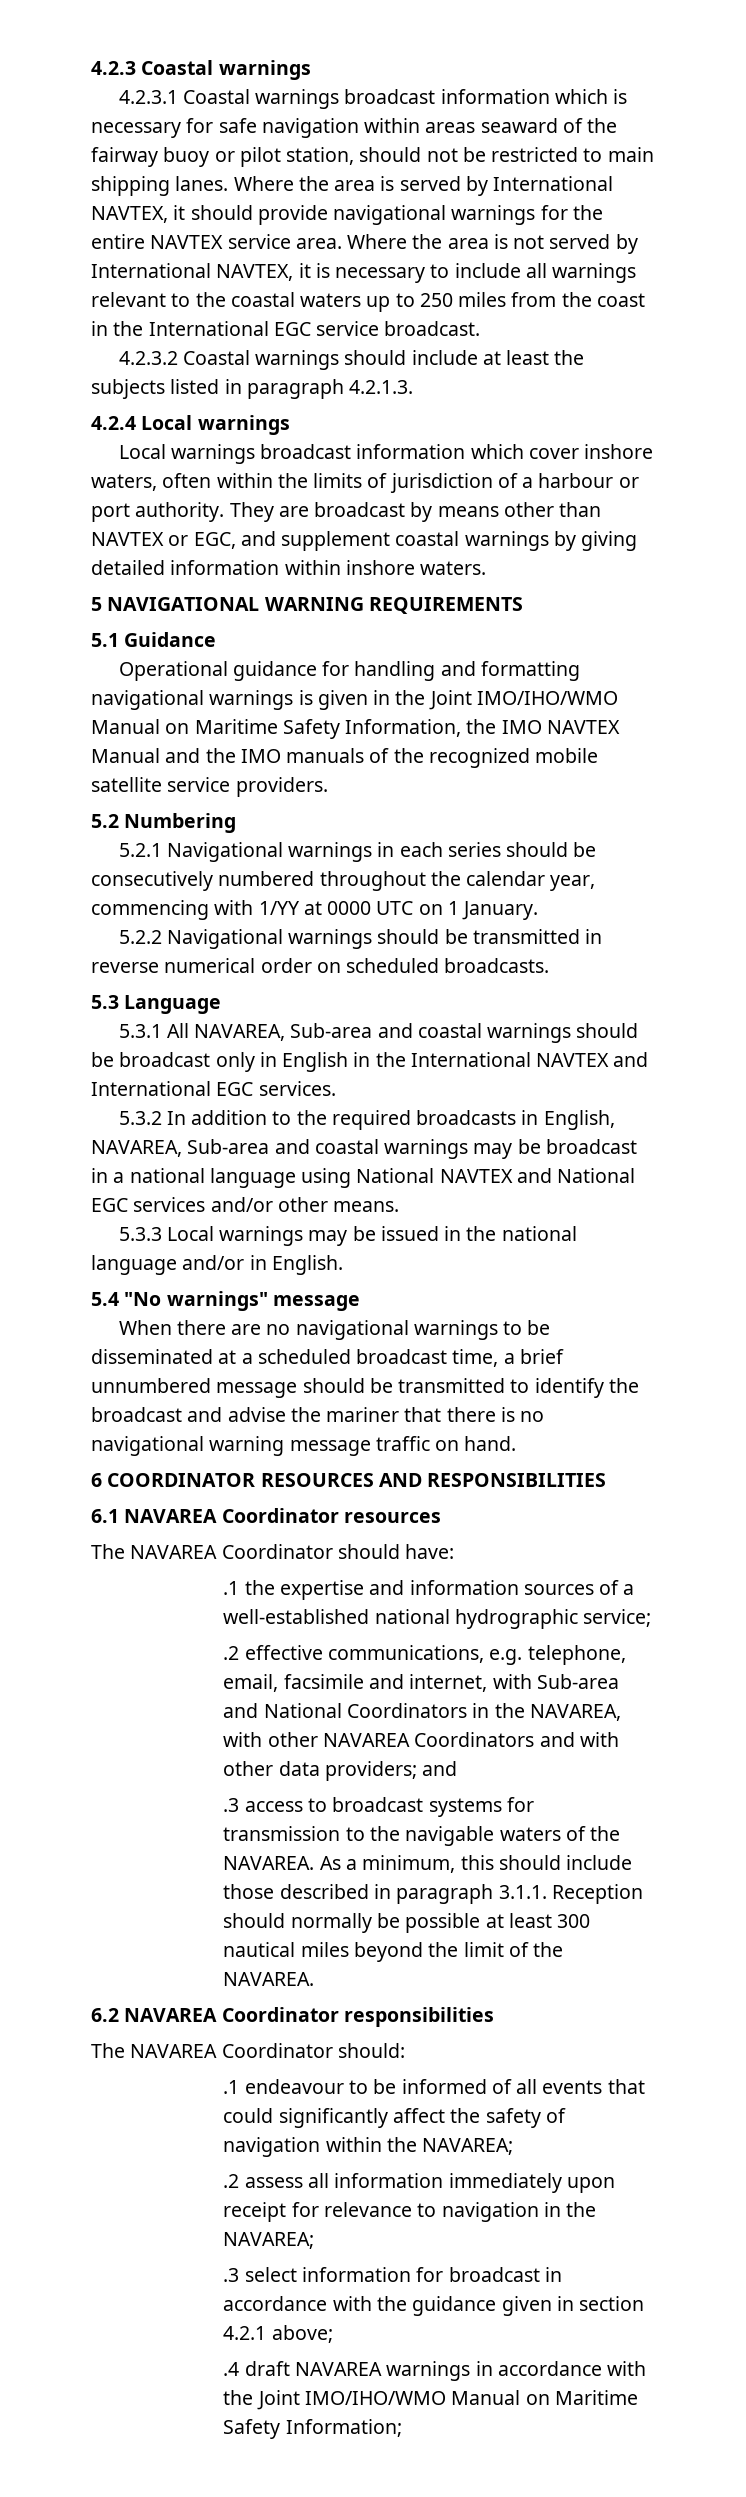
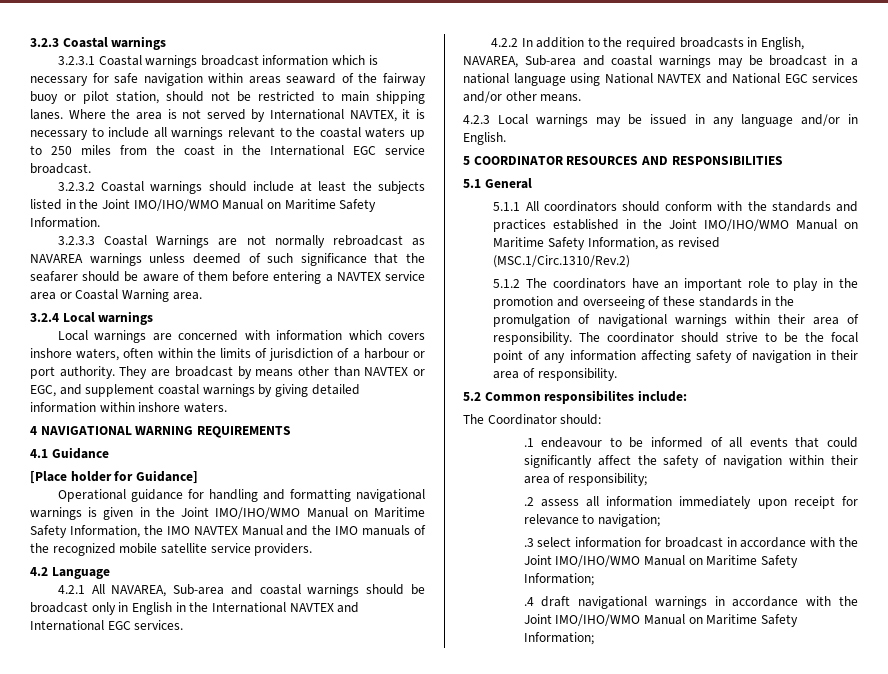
- 4.2.3 Coastal warnings
+ 3.2.3 Coastal warnings
- 4.2.3.1 Coastal warnings broadcast information which is necessary for safe navigation within areas seaward of the fairway buoy or pilot station, should not be restricted to main shipping lanes.
+ 3.2.3.1 Coastal warnings broadcast information which is necessary for safe navigation within areas seaward of the fairway buoy or pilot station, should not be restricted to main shipping lanes.
- Where the area is served by International NAVTEX, it should provide navigational warnings for the entire NAVTEX service area. Where the area is not served by International NAVTEX, it is necessary to include all warnings relevant to the coastal waters up to 250 miles from the coast in the International EGC service broadcast.
+ Where the area is not served by International NAVTEX, it is necessary to include all warnings relevant to the coastal waters up to 250 miles from the coast in the International EGC service broadcast.
- 4.2.3.2 Coastal warnings should include at least the subjects listed in paragraph 4.2.1.3.
- 4.2.4 Local warnings
+ 3.2.3.2 Coastal warnings should include at least the subjects listed in the Joint IMO/IHO/WMO Manual on Maritime Safety Information.
+ 3.2.3.3 Coastal Warnings are not normally rebroadcast as NAVAREA warnings unless deemed of such significance that the seafarer should be aware of them before entering a NAVTEX service area or Coastal Warning area.
+ 3.2.4 Local warnings
- Local warnings broadcast information which cover inshore waters, often within the limits of jurisdiction of a harbour or port authority.
+ Local warnings are concerned with information which covers inshore waters, often within the limits of jurisdiction of a harbour or port authority.
- 5 NAVIGATIONAL WARNING REQUIREMENTS
+ 4 NAVIGATIONAL WARNING REQUIREMENTS
- 5.1 Guidance
+ 4.1 Guidance
+ [Place holder for Guidance]
- 5.2 Numbering
- 5.2.1 Navigational warnings in each series should be consecutively numbered throughout the calendar year, commencing with 1/YY at 0000 UTC on 1 January.
- 5.2.2 Navigational warnings should be transmitted in reverse numerical order on scheduled broadcasts.
- 5.3 Language
+ 4.2 Language
- 5.3.1 All NAVAREA, Sub-area and coastal warnings should be broadcast only in English in the International NAVTEX and International EGC services.
+ 4.2.1 All NAVAREA, Sub-area and coastal warnings should be broadcast only in English in the International NAVTEX and International EGC services.
- 5.3.2 In addition to the required broadcasts in English, NAVAREA, Sub-area and coastal warnings may be broadcast in a national language using National NAVTEX and National EGC services and/or other means.
+ 4.2.2 In addition to the required broadcasts in English, NAVAREA, Sub-area and coastal warnings may be broadcast in a national language using National NAVTEX and National EGC services and/or other means.
- 5.3.3 Local warnings may be issued in the national language and/or in English.
+ 4.2.3 Local warnings may be issued in any language and/or in English.
- 5.4 "No warnings" message
- When there are no navigational warnings to be disseminated at a scheduled broadcast time, a brief unnumbered message should be transmitted to identify the broadcast and advise the mariner that there is no navigational warning message traffic on hand.
- 6 COORDINATOR RESOURCES AND RESPONSIBILITIES
- 6.1 NAVAREA Coordinator resources
- The NAVAREA Coordinator should have:
- .1 the expertise and information sources of a well-established national hydrographic service;
- .2 effective communications, e.g. telephone, email, facsimile and internet, with Sub-area and National Coordinators in the NAVAREA, with other NAVAREA Coordinators and with other data providers; and
- .3 access to broadcast systems for transmission to the navigable waters of the NAVAREA. As a minimum, this should include those described in paragraph 3.1.1. Reception should normally be possible at least 300 nautical miles beyond the limit of the NAVAREA.
- 6.2 NAVAREA Coordinator responsibilities
- The NAVAREA Coordinator should:
+ 5 COORDINATOR RESOURCES AND RESPONSIBILITIES
+ 5.1 General
+ 5.1.1 All coordinators should conform with the standards and practices established in the Joint IMO/IHO/WMO Manual on Maritime Safety Information, as revised (MSC.1/Circ.1310/Rev.2)
+ 5.1.2 The coordinators have an important role to play in the promotion and overseeing of these standards in the promulgation of navigational warnings within their area of responsibility. The coordinator should strive to be the focal point of any information affecting safety of navigation in their area of responsibility.
+ 5.2 Common responsibilites include:
+ The Coordinator should:
- .1 endeavour to be informed of all events that could significantly affect the safety of navigation within the NAVAREA;
+ .1 endeavour to be informed of all events that could significantly affect the safety of navigation within their area of responsibility;
- .2 assess all information immediately upon receipt for relevance to navigation in the NAVAREA;
+ .2 assess all information immediately upon receipt for relevance to navigation;
- .3 select information for broadcast in accordance with the guidance given in section 4.2.1 above;
+ .3 select information for broadcast in accordance with the Joint IMO/IHO/WMO Manual on Maritime Safety Information;
- .4 draft NAVAREA warnings in accordance with the Joint IMO/IHO/WMO Manual on Maritime Safety Information;
+ .4 draft navigational warnings in accordance with the Joint IMO/IHO/WMO Manual on Maritime Safety Information;

